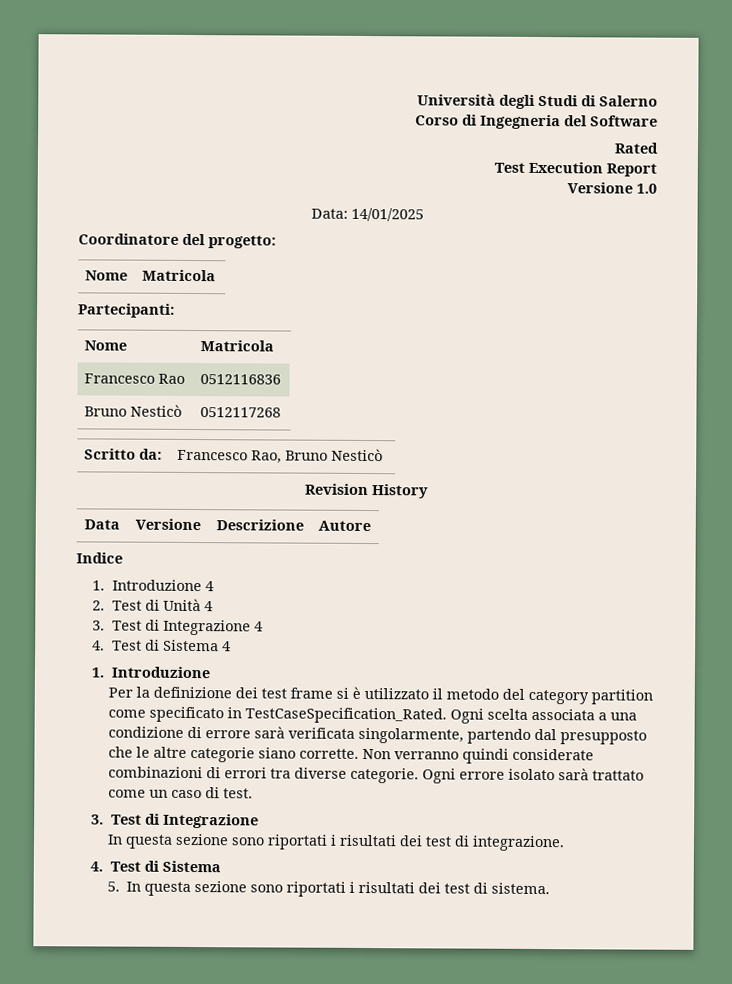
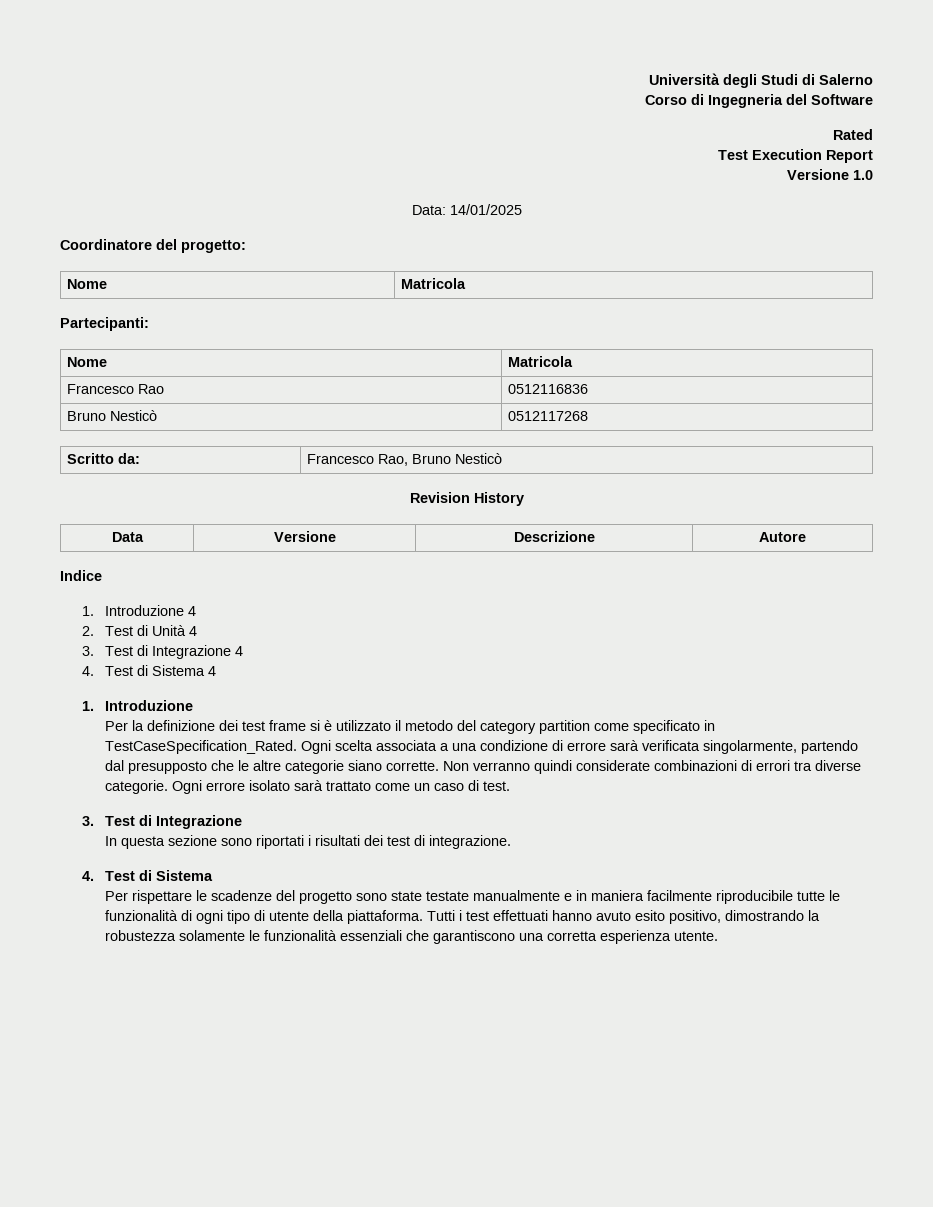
- 5. In questa sezione sono riportati i risultati dei test di sistema.
+ Per rispettare le scadenze del progetto sono state testate manualmente e in maniera facilmente riproducibile tutte le funzionalità di ogni tipo di utente della piattaforma. Tutti i test effettuati hanno avuto esito positivo, dimostrando la robustezza solamente le funzionalità essenziali che garantiscono una corretta esperienza utente.

